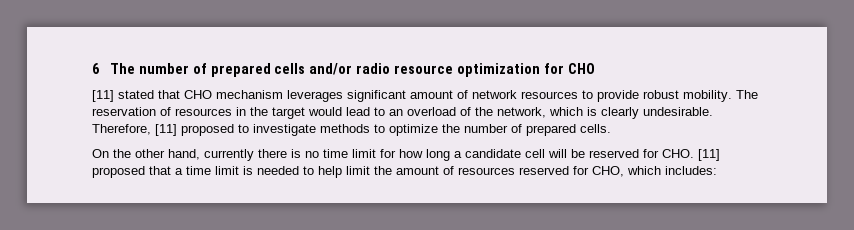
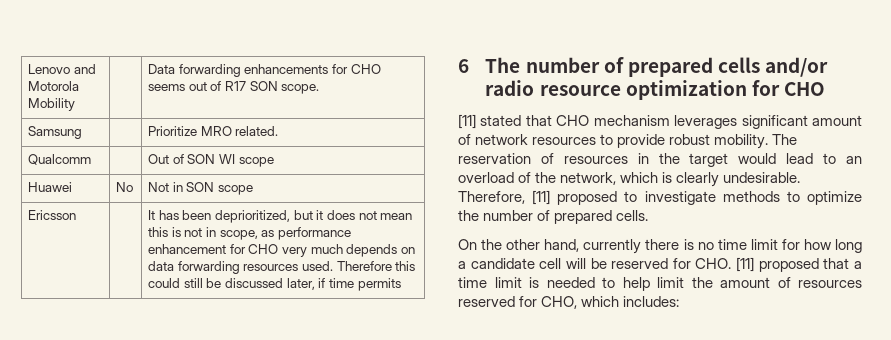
+ Lenovo and Motorola Mobility | | Data forwarding enhancements for CHO seems out of R17 SON scope.
+ Samsung | | Prioritize MRO related.
+ Qualcomm | | Out of SON WI scope
+ Huawei | No | Not in SON scope
+ Ericsson | | It has been deprioritized, but it does not mean this is not in scope, as performance enhancement for CHO very much depends on data forwarding resources used. Therefore this could still be discussed later, if time permits

